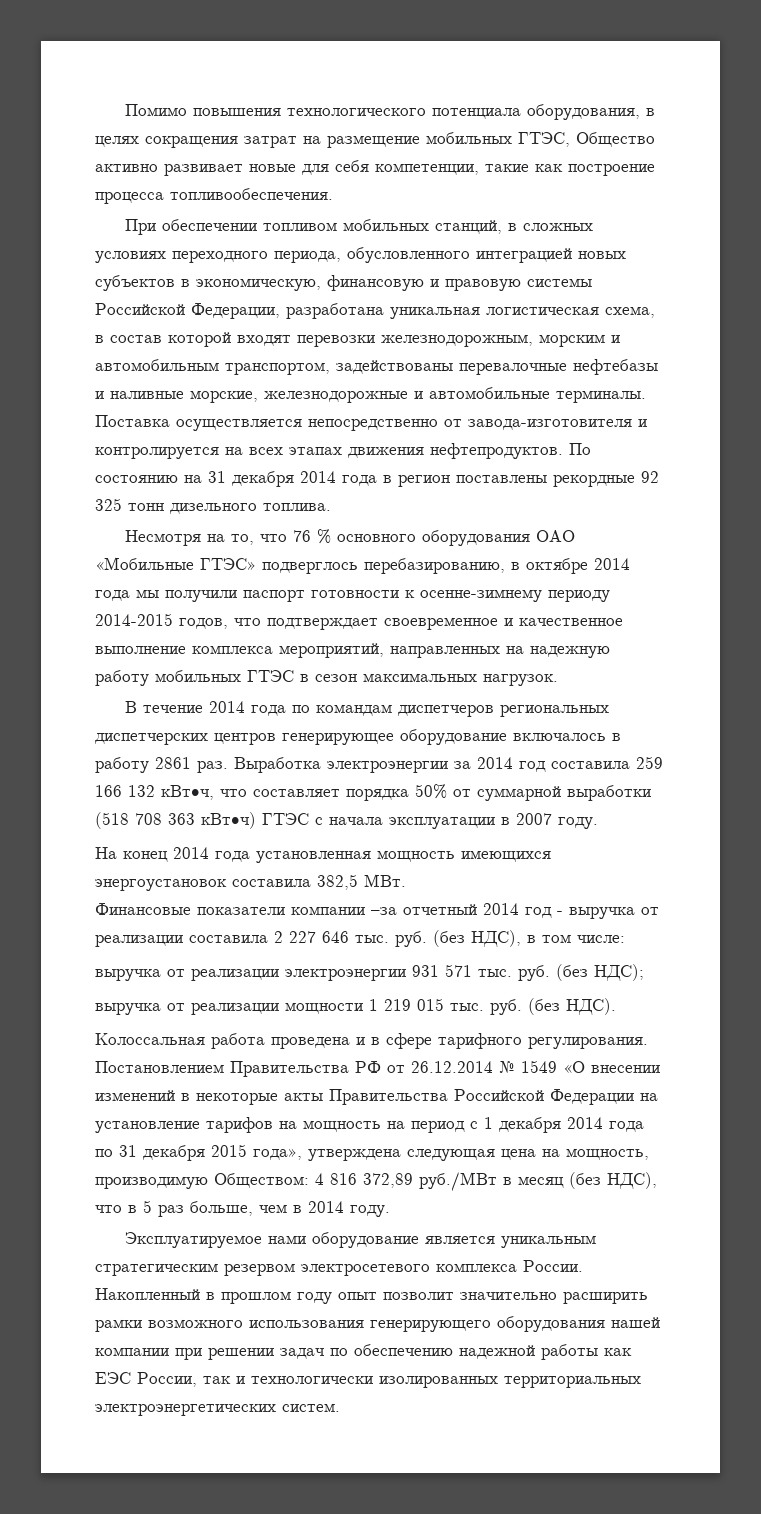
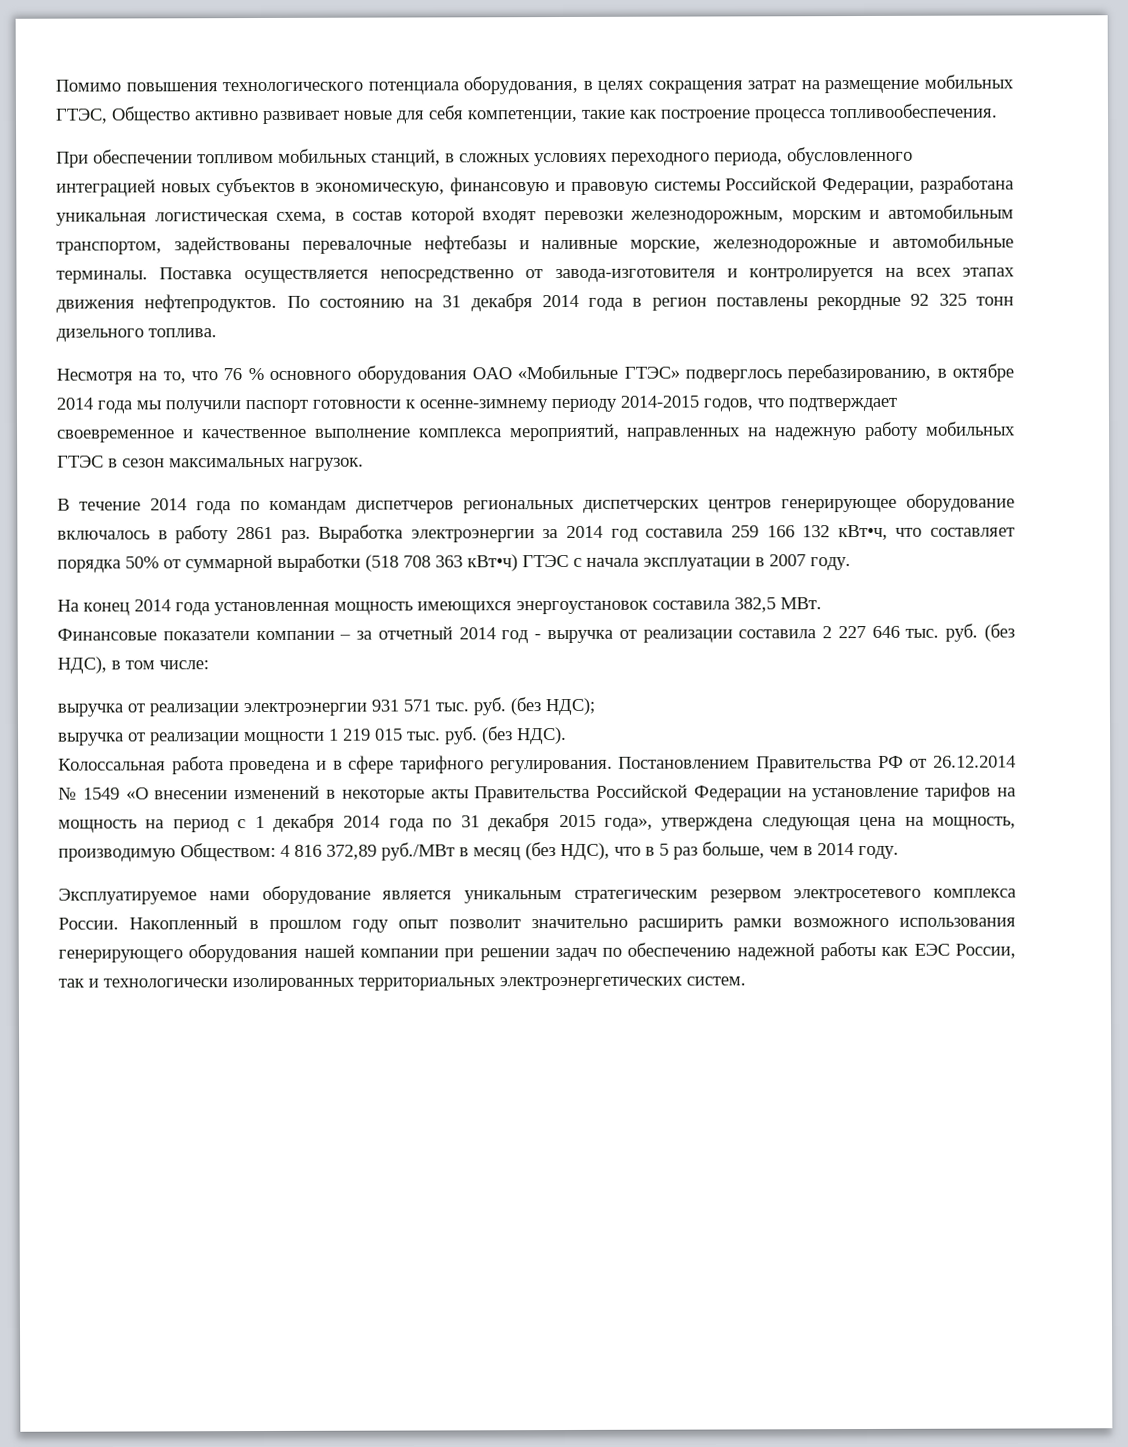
- Финансовые показатели компании –за отчетный 2014 год - выручка от реализации составила 2 227 646 тыс. руб. (без НДС), в том числе:
+ Финансовые показатели компании – за отчетный 2014 год - выручка от реализации составила 2 227 646 тыс. руб. (без НДС), в том числе:

